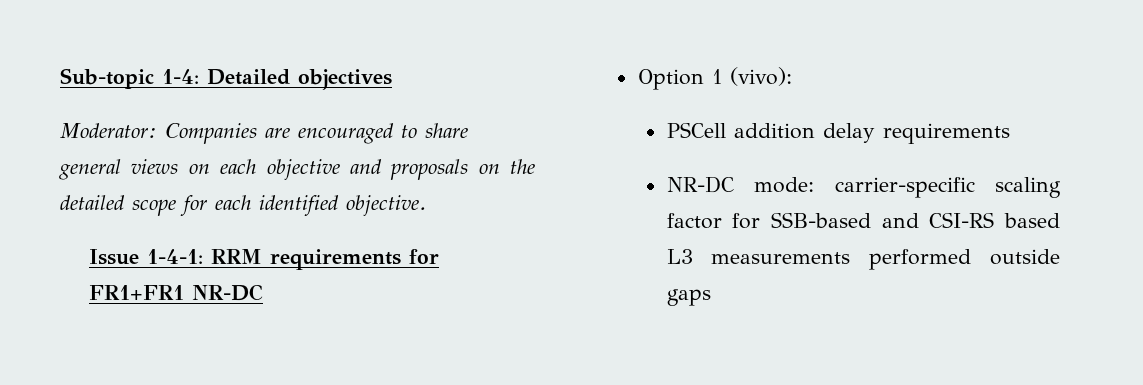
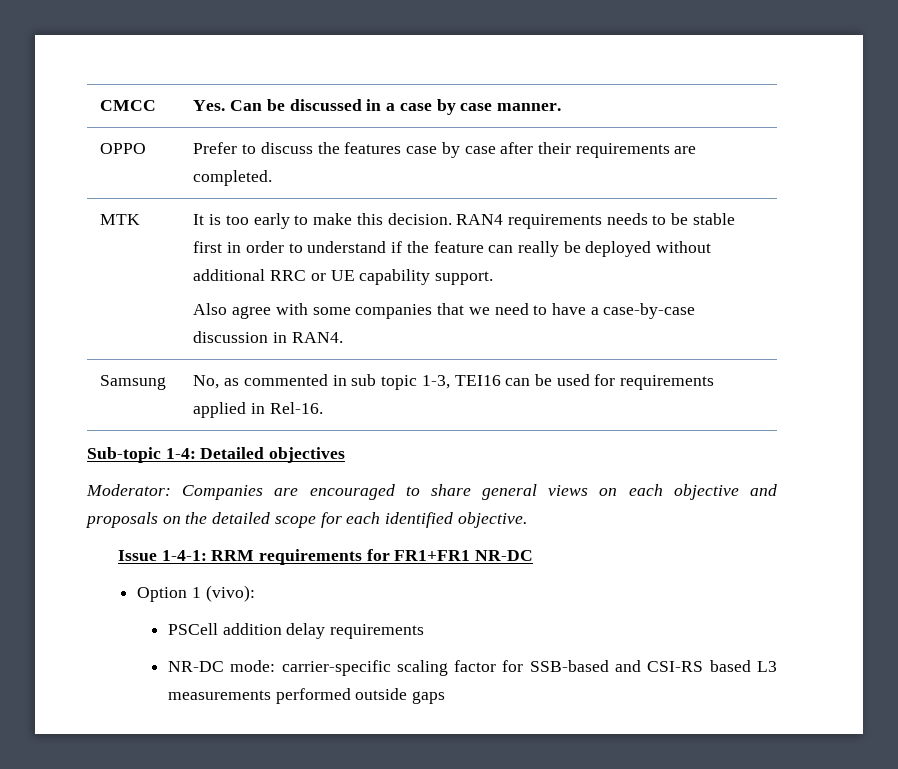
+ CMCC | Yes. Can be discussed in a case by case manner.
+ OPPO | Prefer to discuss the features case by case after their requirements are completed.
+ MTK | It is too early to make this decision. RAN4 requirements needs to be stable first in order to understand if the feature can really be deployed without additional RRC or UE capability support.
+ Also agree with some companies that we need to have a case-by-case discussion in RAN4.
+ Samsung | No, as commented in sub topic 1-3, TEI16 can be used for requirements applied in Rel-16.

